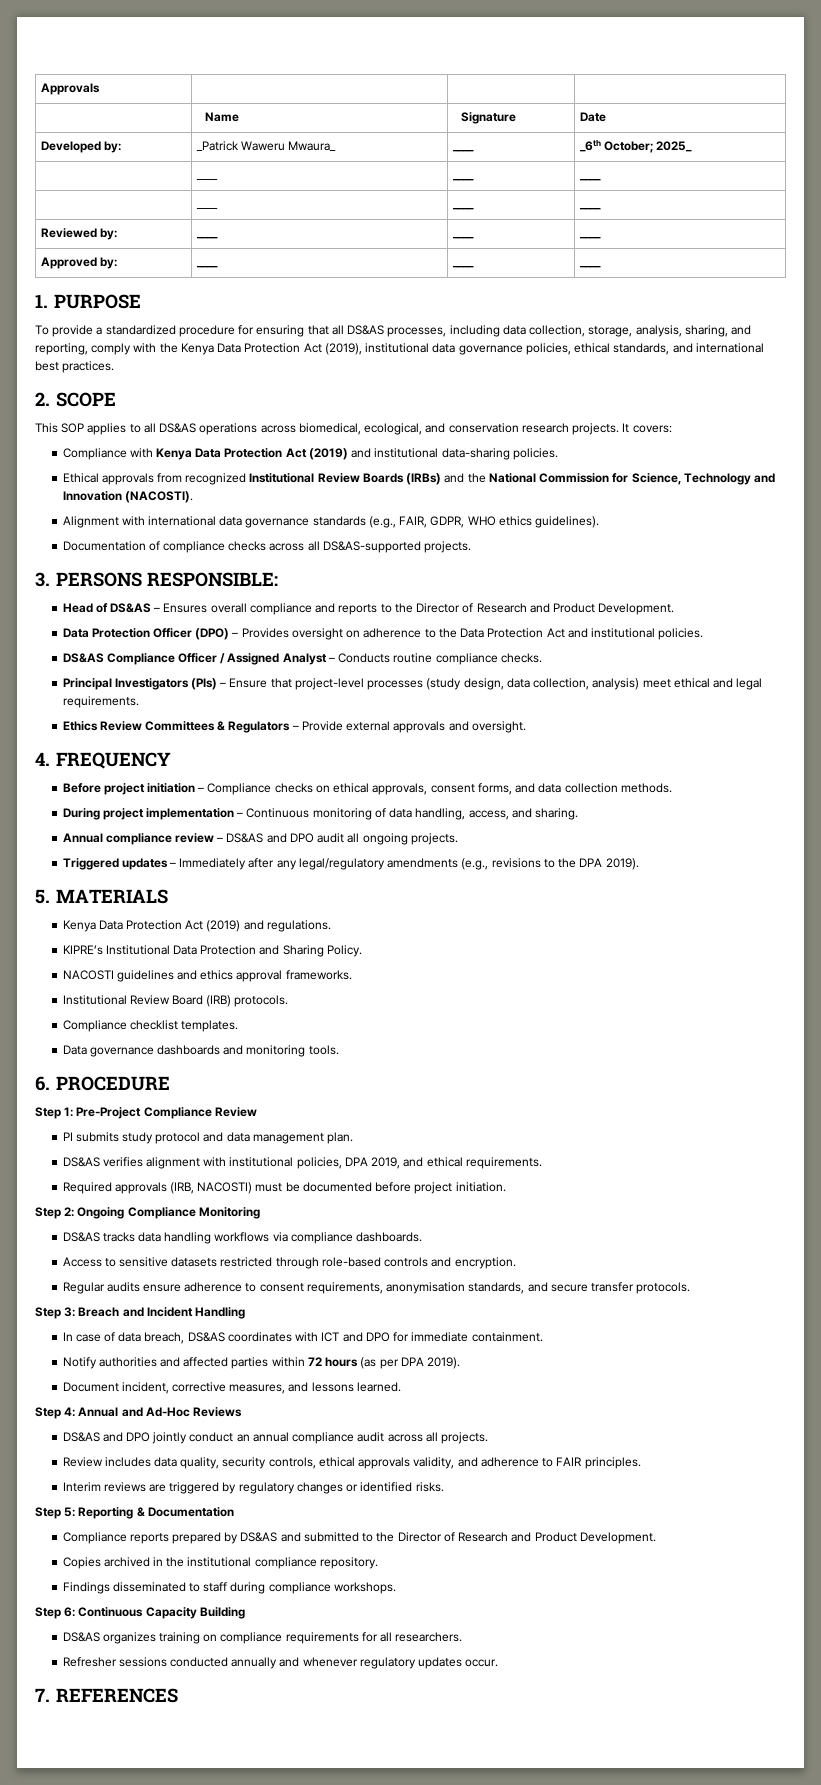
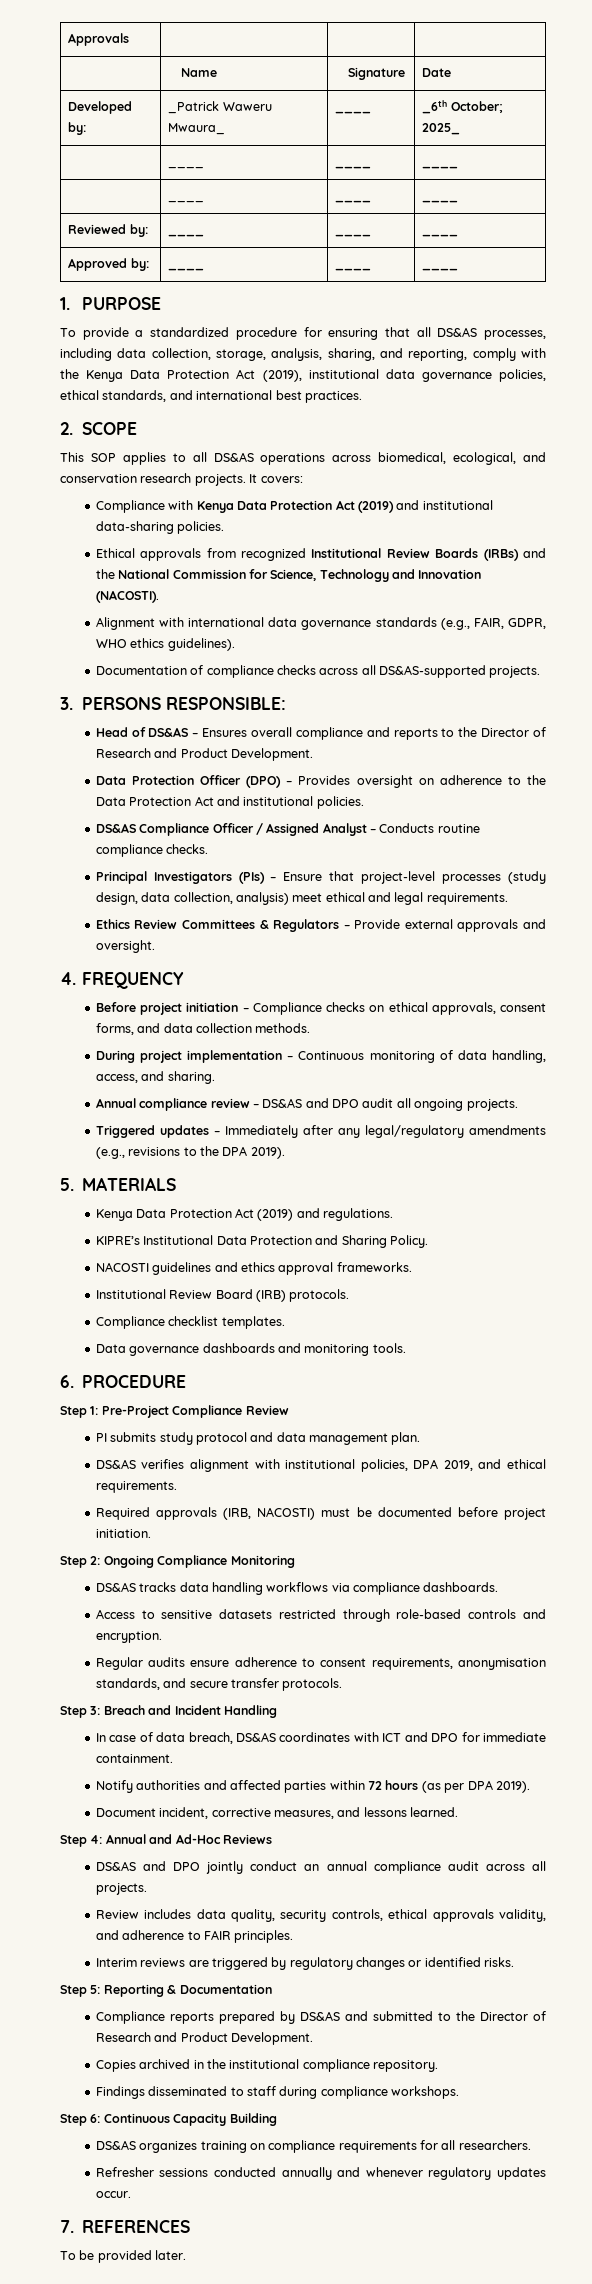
+ To be provided later.

